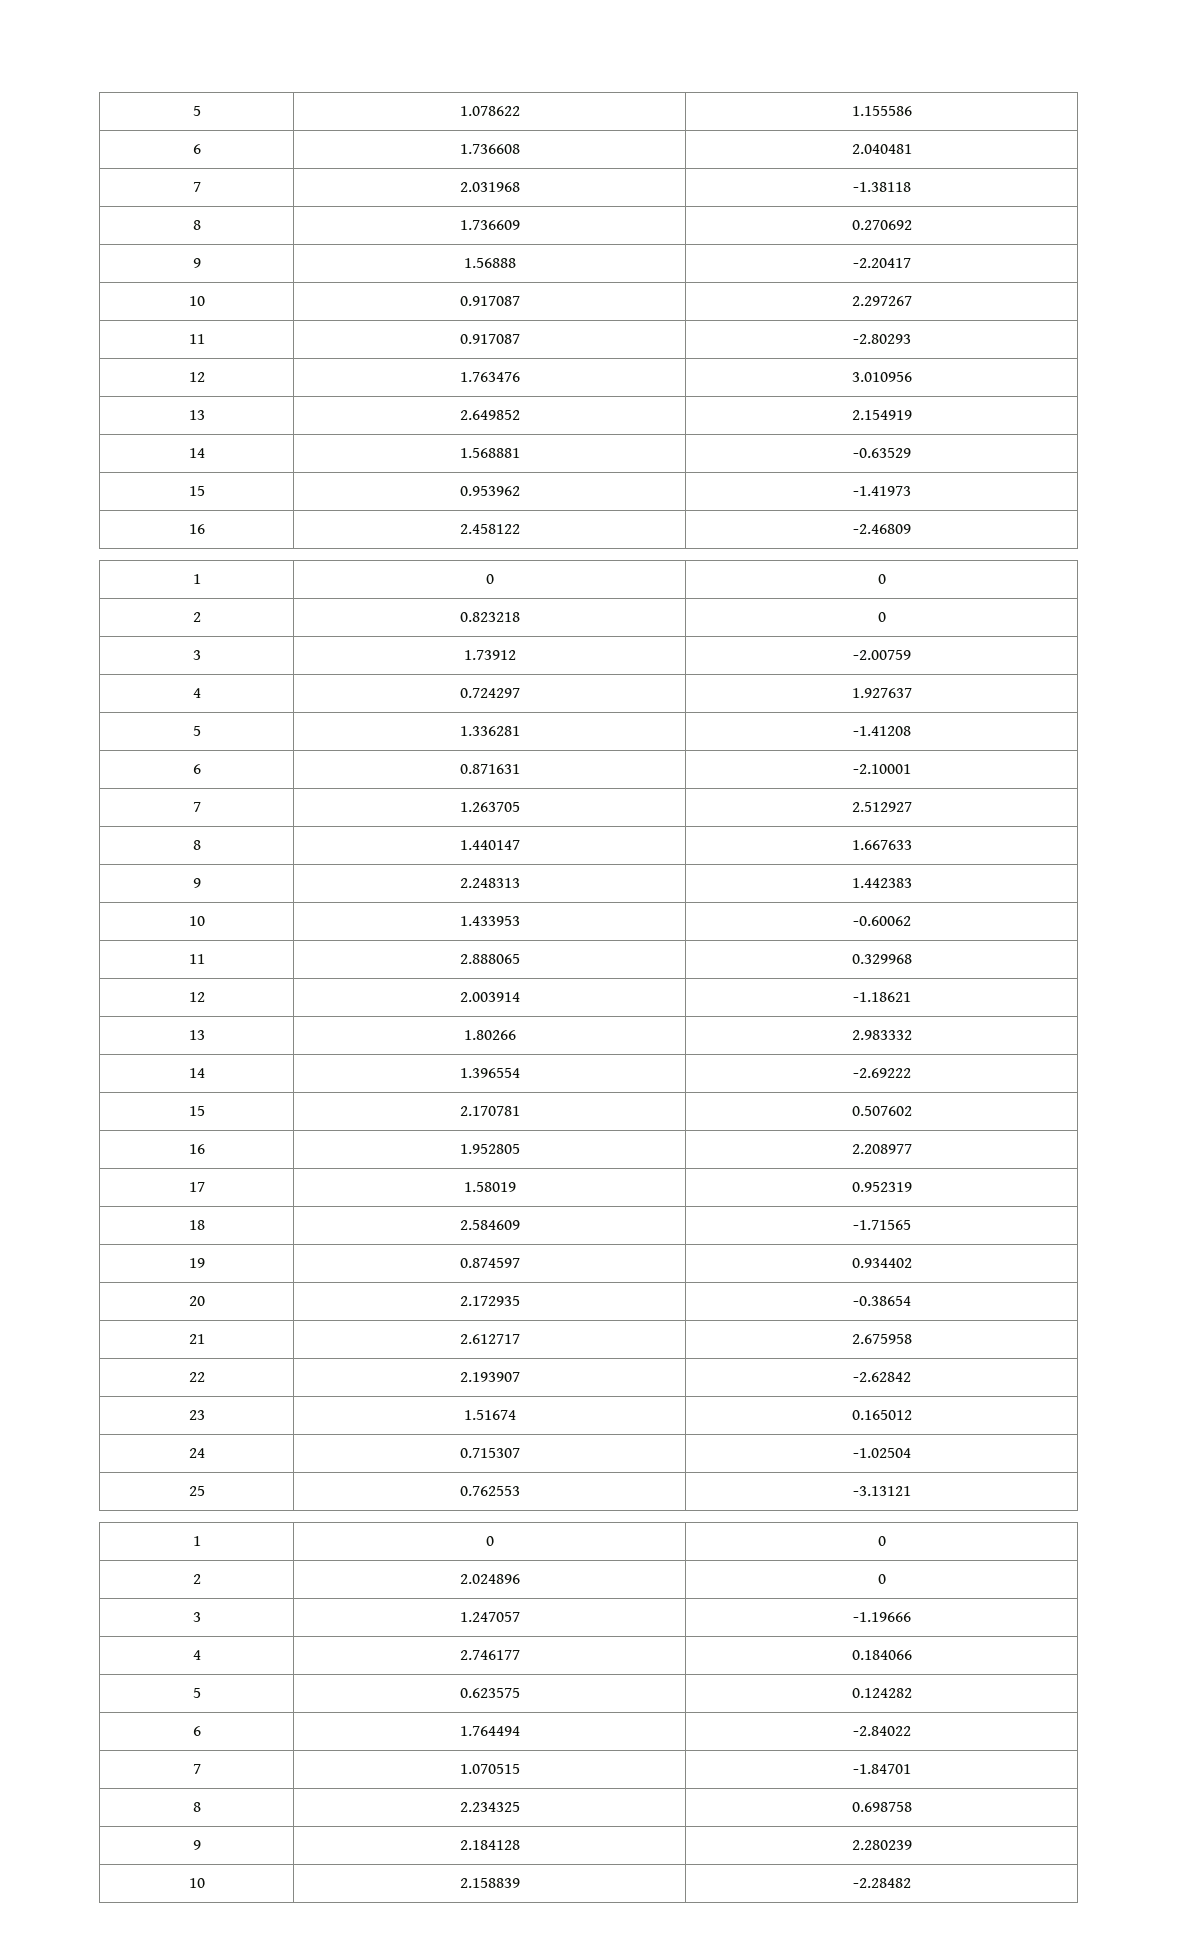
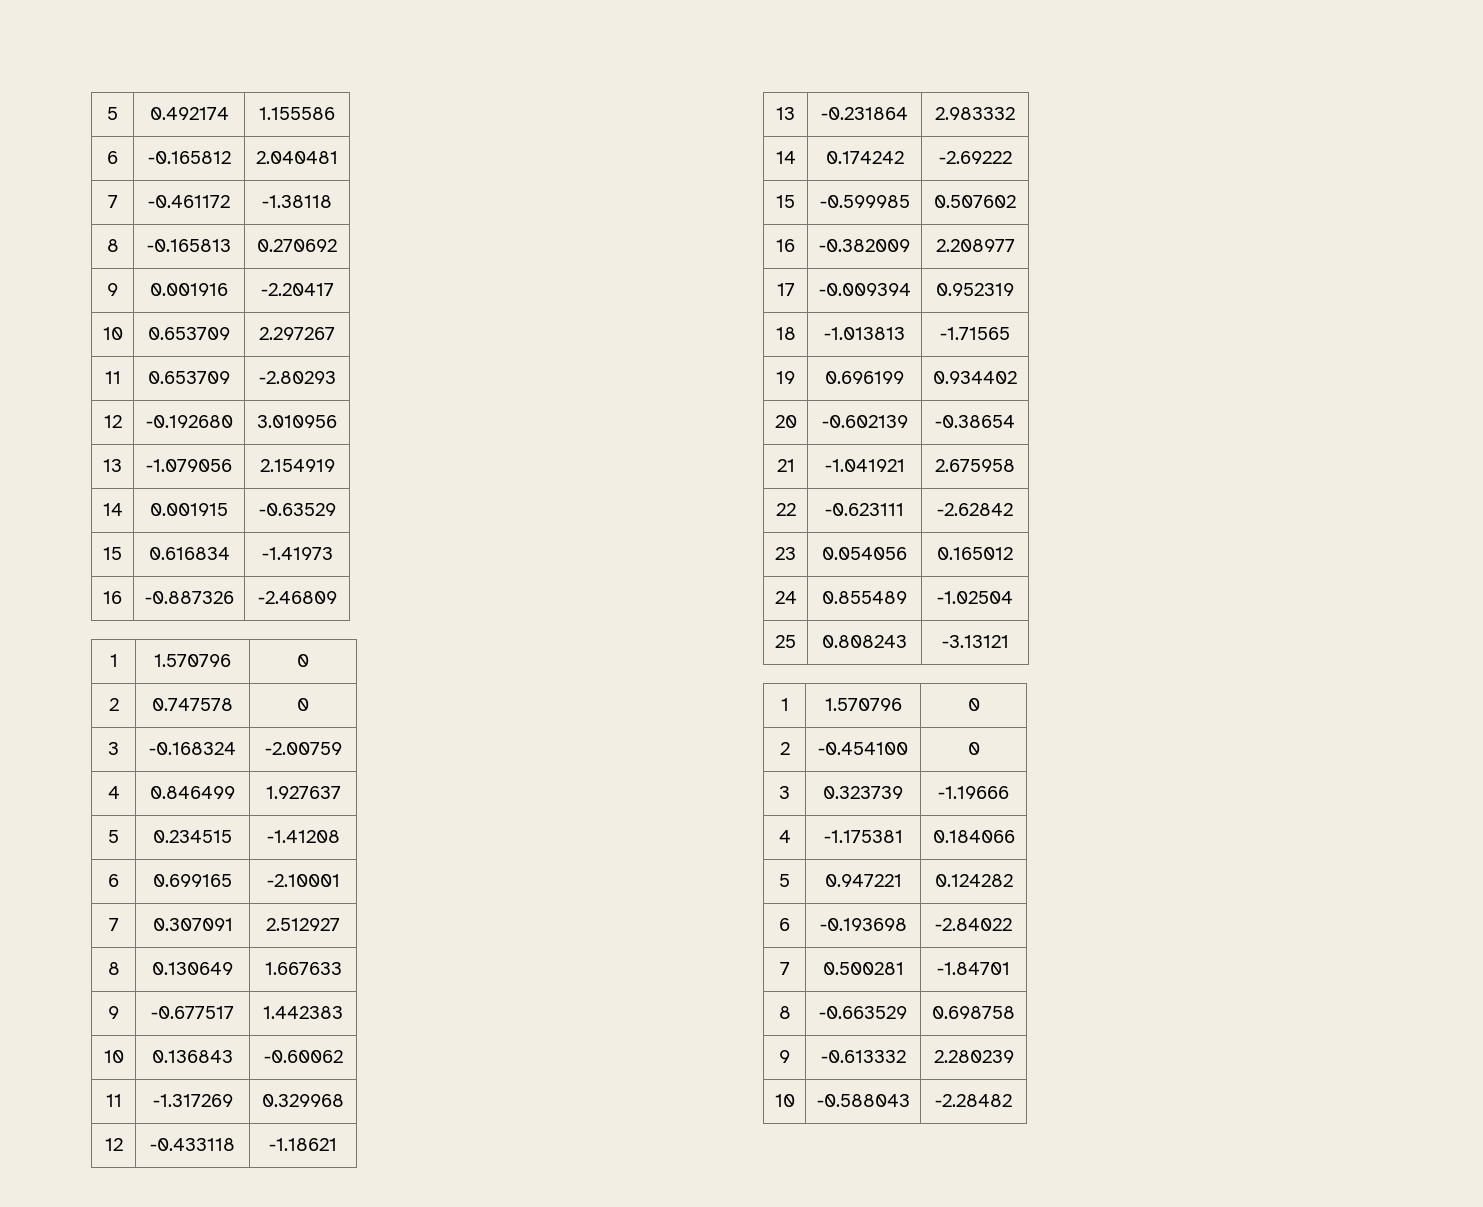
- 5 | 1.078622 | 1.155586
+ 5 | 0.492174 | 1.155586
- 6 | 1.736608 | 2.040481
+ 6 | -0.165812 | 2.040481
- 7 | 2.031968 | -1.38118
+ 7 | -0.461172 | -1.38118
- 8 | 1.736609 | 0.270692
+ 8 | -0.165813 | 0.270692
- 9 | 1.56888 | -2.20417
+ 9 | 0.001916 | -2.20417
- 10 | 0.917087 | 2.297267
+ 10 | 0.653709 | 2.297267
- 11 | 0.917087 | -2.80293
+ 11 | 0.653709 | -2.80293
- 12 | 1.763476 | 3.010956
+ 12 | -0.192680 | 3.010956
- 13 | 2.649852 | 2.154919
+ 13 | -1.079056 | 2.154919
- 14 | 1.568881 | -0.63529
+ 14 | 0.001915 | -0.63529
- 15 | 0.953962 | -1.41973
+ 15 | 0.616834 | -1.41973
- 16 | 2.458122 | -2.46809
- 1 | 0 | 0
- 2 | 0.823218 | 0
- 3 | 1.73912 | -2.00759
+ 16 | -0.887326 | -2.46809
+ 1 | 1.570796 | 0
+ 2 | 0.747578 | 0
+ 3 | -0.168324 | -2.00759
- 4 | 0.724297 | 1.927637
+ 4 | 0.846499 | 1.927637
- 5 | 1.336281 | -1.41208
+ 5 | 0.234515 | -1.41208
- 6 | 0.871631 | -2.10001
+ 6 | 0.699165 | -2.10001
- 7 | 1.263705 | 2.512927
+ 7 | 0.307091 | 2.512927
- 8 | 1.440147 | 1.667633
+ 8 | 0.130649 | 1.667633
- 9 | 2.248313 | 1.442383
+ 9 | -0.677517 | 1.442383
- 10 | 1.433953 | -0.60062
+ 10 | 0.136843 | -0.60062
- 11 | 2.888065 | 0.329968
+ 11 | -1.317269 | 0.329968
- 12 | 2.003914 | -1.18621
+ 12 | -0.433118 | -1.18621
- 13 | 1.80266 | 2.983332
+ 13 | -0.231864 | 2.983332
- 14 | 1.396554 | -2.69222
+ 14 | 0.174242 | -2.69222
- 15 | 2.170781 | 0.507602
+ 15 | -0.599985 | 0.507602
- 16 | 1.952805 | 2.208977
+ 16 | -0.382009 | 2.208977
- 17 | 1.58019 | 0.952319
+ 17 | -0.009394 | 0.952319
- 18 | 2.584609 | -1.71565
+ 18 | -1.013813 | -1.71565
- 19 | 0.874597 | 0.934402
+ 19 | 0.696199 | 0.934402
- 20 | 2.172935 | -0.38654
+ 20 | -0.602139 | -0.38654
- 21 | 2.612717 | 2.675958
+ 21 | -1.041921 | 2.675958
- 22 | 2.193907 | -2.62842
+ 22 | -0.623111 | -2.62842
- 23 | 1.51674 | 0.165012
+ 23 | 0.054056 | 0.165012
- 24 | 0.715307 | -1.02504
+ 24 | 0.855489 | -1.02504
- 25 | 0.762553 | -3.13121
- 1 | 0 | 0
- 2 | 2.024896 | 0
- 3 | 1.247057 | -1.19666
+ 25 | 0.808243 | -3.13121
+ 1 | 1.570796 | 0
+ 2 | -0.454100 | 0
+ 3 | 0.323739 | -1.19666
- 4 | 2.746177 | 0.184066
+ 4 | -1.175381 | 0.184066
- 5 | 0.623575 | 0.124282
+ 5 | 0.947221 | 0.124282
- 6 | 1.764494 | -2.84022
+ 6 | -0.193698 | -2.84022
- 7 | 1.070515 | -1.84701
+ 7 | 0.500281 | -1.84701
- 8 | 2.234325 | 0.698758
+ 8 | -0.663529 | 0.698758
- 9 | 2.184128 | 2.280239
+ 9 | -0.613332 | 2.280239
- 10 | 2.158839 | -2.28482
+ 10 | -0.588043 | -2.28482

